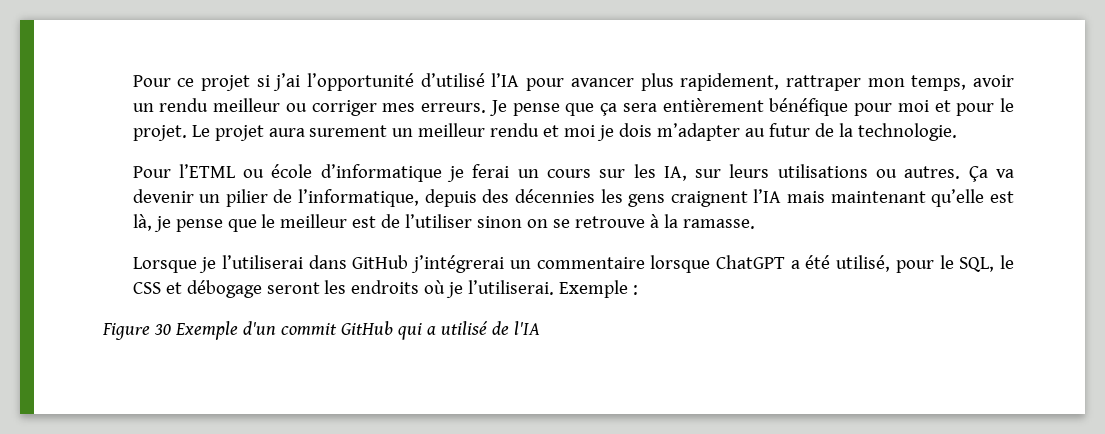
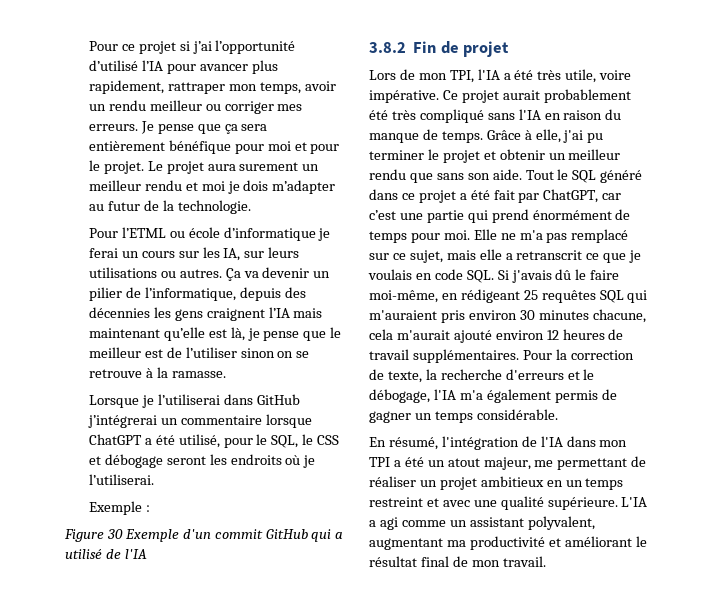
- Lorsque je l’utiliserai dans GitHub j’intégrerai un commentaire lorsque ChatGPT a été utilisé, pour le SQL, le CSS et débogage seront les endroits où je l’utiliserai. Exemple :
+ Lorsque je l’utiliserai dans GitHub j’intégrerai un commentaire lorsque ChatGPT a été utilisé, pour le SQL, le CSS et débogage seront les endroits où je l’utiliserai.
+ Exemple :
+ 3.8.2 Fin de projet
+ Lors de mon TPI, l'IA a été très utile, voire impérative. Ce projet aurait probablement été très compliqué sans l'IA en raison du manque de temps. Grâce à elle, j'ai pu terminer le projet et obtenir un meilleur rendu que sans son aide. Tout le SQL généré dans ce projet a été fait par ChatGPT, car c’est une partie qui prend énormément de temps pour moi. Elle ne m'a pas remplacé sur ce sujet, mais elle a retranscrit ce que je voulais en code SQL. Si j'avais dû le faire moi-même, en rédigeant 25 requêtes SQL qui m'auraient pris environ 30 minutes chacune, cela m'aurait ajouté environ 12 heures de travail supplémentaires. Pour la correction de texte, la recherche d'erreurs et le débogage, l'IA m'a également permis de gagner un temps considérable.
+ En résumé, l'intégration de l'IA dans mon TPI a été un atout majeur, me permettant de réaliser un projet ambitieux en un temps restreint et avec une qualité supérieure. L'IA a agi comme un assistant polyvalent, augmentant ma productivité et améliorant le résultat final de mon travail.

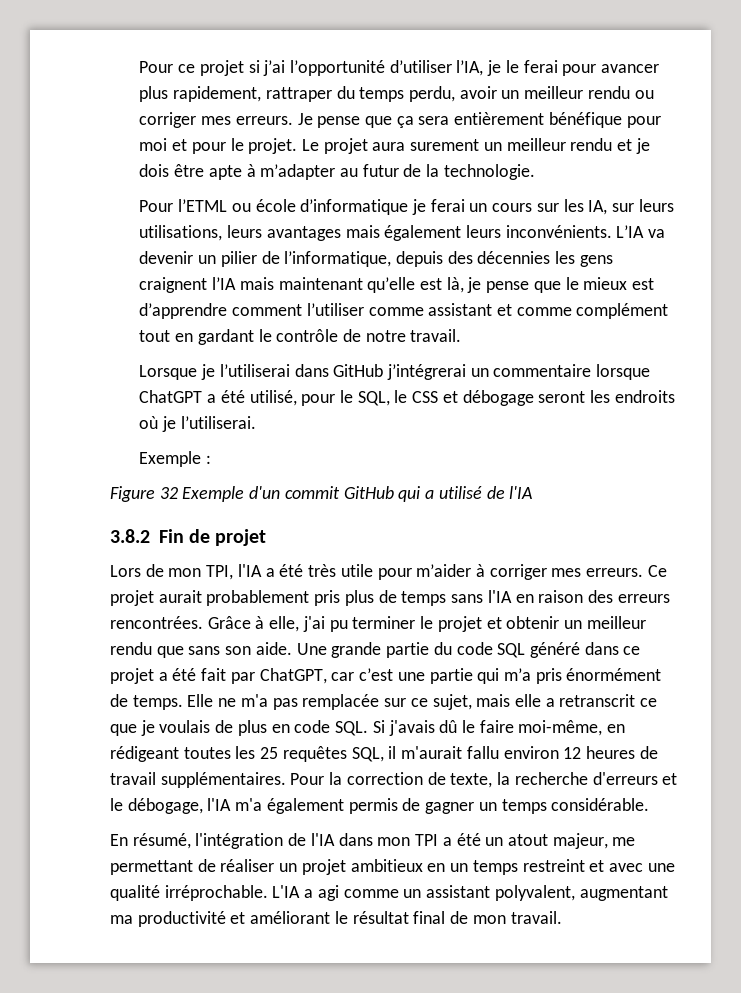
- Pour ce projet si j’ai l’opportunité d’utilisé l’IA pour avancer plus rapidement, rattraper mon temps, avoir un rendu meilleur ou corriger mes erreurs.
+ Pour ce projet si j’ai l’opportunité d’utiliser l’IA, je le ferai pour avancer plus rapidement, rattraper du temps perdu, avoir un meilleur rendu ou corriger mes erreurs.
- Le projet aura surement un meilleur rendu et moi je dois m’adapter au futur de la technologie.
+ Le projet aura surement un meilleur rendu et je dois être apte à m’adapter au futur de la technologie.
- Pour l’ETML ou école d’informatique je ferai un cours sur les IA, sur leurs utilisations ou autres. Ça va devenir un pilier de l’informatique, depuis des décennies les gens craignent l’IA mais maintenant qu’elle est là, je pense que le meilleur est de l’utiliser sinon on se retrouve à la ramasse.
+ Pour l’ETML ou école d’informatique je ferai un cours sur les IA, sur leurs utilisations, leurs avantages mais également leurs inconvénients. L’IA va devenir un pilier de l’informatique, depuis des décennies les gens craignent l’IA mais maintenant qu’elle est là, je pense que le mieux est d’apprendre comment l’utiliser comme assistant et comme complément tout en gardant le contrôle de notre travail.
- Figure 30 Exemple d'un commit GitHub qui a utilisé de l'IA
+ Figure 32 Exemple d'un commit GitHub qui a utilisé de l'IA
- Lors de mon TPI, l'IA a été très utile, voire impérative. Ce projet aurait probablement été très compliqué sans l'IA en raison du manque de temps.
+ Lors de mon TPI, l'IA a été très utile pour m’aider à corriger mes erreurs. Ce projet aurait probablement pris plus de temps sans l'IA en raison des erreurs rencontrées.
- Tout le SQL généré dans ce projet a été fait par ChatGPT, car c’est une partie qui prend énormément de temps pour moi.
+ Une grande partie du code SQL généré dans ce projet a été fait par ChatGPT, car c’est une partie qui m’a pris énormément de temps.
- Elle ne m'a pas remplacé sur ce sujet, mais elle a retranscrit ce que je voulais en code SQL. Si j'avais dû le faire moi-même, en rédigeant 25 requêtes SQL qui m'auraient pris environ 30 minutes chacune, cela m'aurait ajouté environ 12 heures de travail supplémentaires.
+ Elle ne m'a pas remplacée sur ce sujet, mais elle a retranscrit ce que je voulais de plus en code SQL. Si j'avais dû le faire moi-même, en rédigeant toutes les 25 requêtes SQL, il m'aurait fallu environ 12 heures de travail supplémentaires.
- En résumé, l'intégration de l'IA dans mon TPI a été un atout majeur, me permettant de réaliser un projet ambitieux en un temps restreint et avec une qualité supérieure.
+ En résumé, l'intégration de l'IA dans mon TPI a été un atout majeur, me permettant de réaliser un projet ambitieux en un temps restreint et avec une qualité irréprochable.

